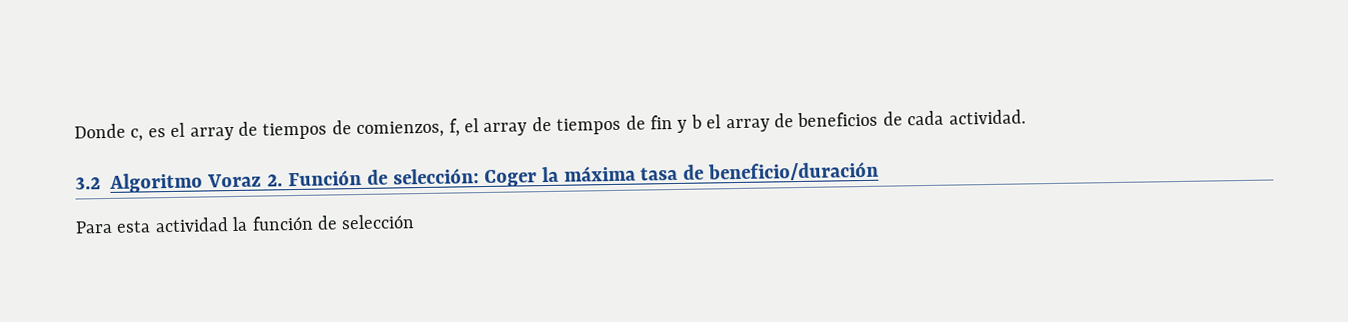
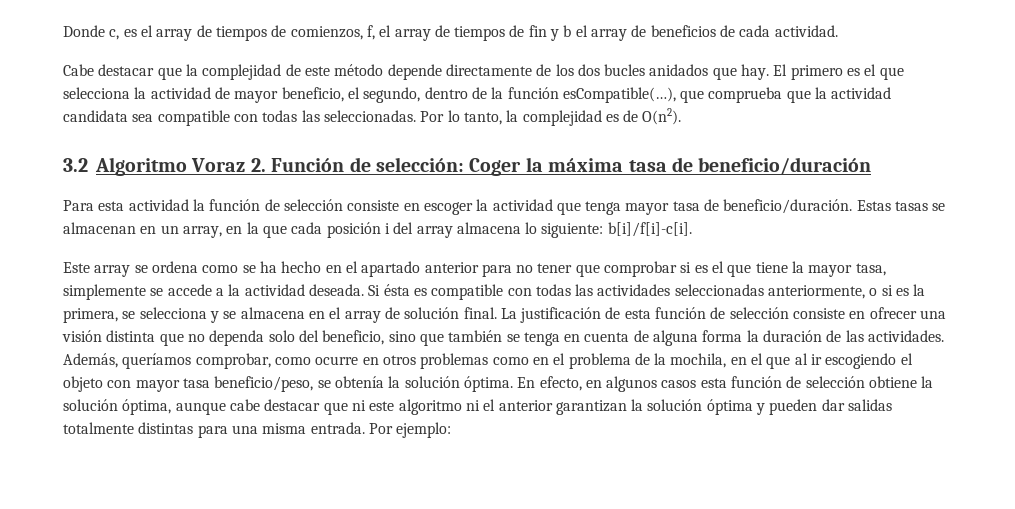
+ Cabe destacar que la complejidad de este método depende directamente de los dos bucles anidados que hay. El primero es el que selecciona la actividad de mayor beneficio, el segundo, dentro de la función esCompatible(…), que comprueba que la actividad candidata sea compatible con todas las seleccionadas. Por lo tanto, la complejidad es de O(n2).
- Para esta actividad la función de selección
+ Para esta actividad la función de selección consiste en escoger la actividad que tenga mayor tasa de beneficio/duración. Estas tasas se almacenan en un array, en la que cada posición i del array almacena lo siguiente: b[i]/f[i]-c[i].
+ Este array se ordena como se ha hecho en el apartado anterior para no tener que comprobar si es el que tiene la mayor tasa, simplemente se accede a la actividad deseada. Si ésta es compatible con todas las actividades seleccionadas anteriormente, o si es la primera, se selecciona y se almacena en el array de solución final. La justificación de esta función de selección consiste en ofrecer una visión distinta que no dependa solo del beneficio, sino que también se tenga en cuenta de alguna forma la duración de las actividades. Además, queríamos comprobar, como ocurre en otros problemas como en el problema de la mochila, en el que al ir escogiendo el objeto con mayor tasa beneficio/peso, se obtenía la solución óptima. En efecto, en algunos casos esta función de selección obtiene la solución óptima, aunque cabe destacar que ni este algoritmo ni el anterior garantizan la solución óptima y pueden dar salidas totalmente distintas para una misma entrada. Por ejemplo:

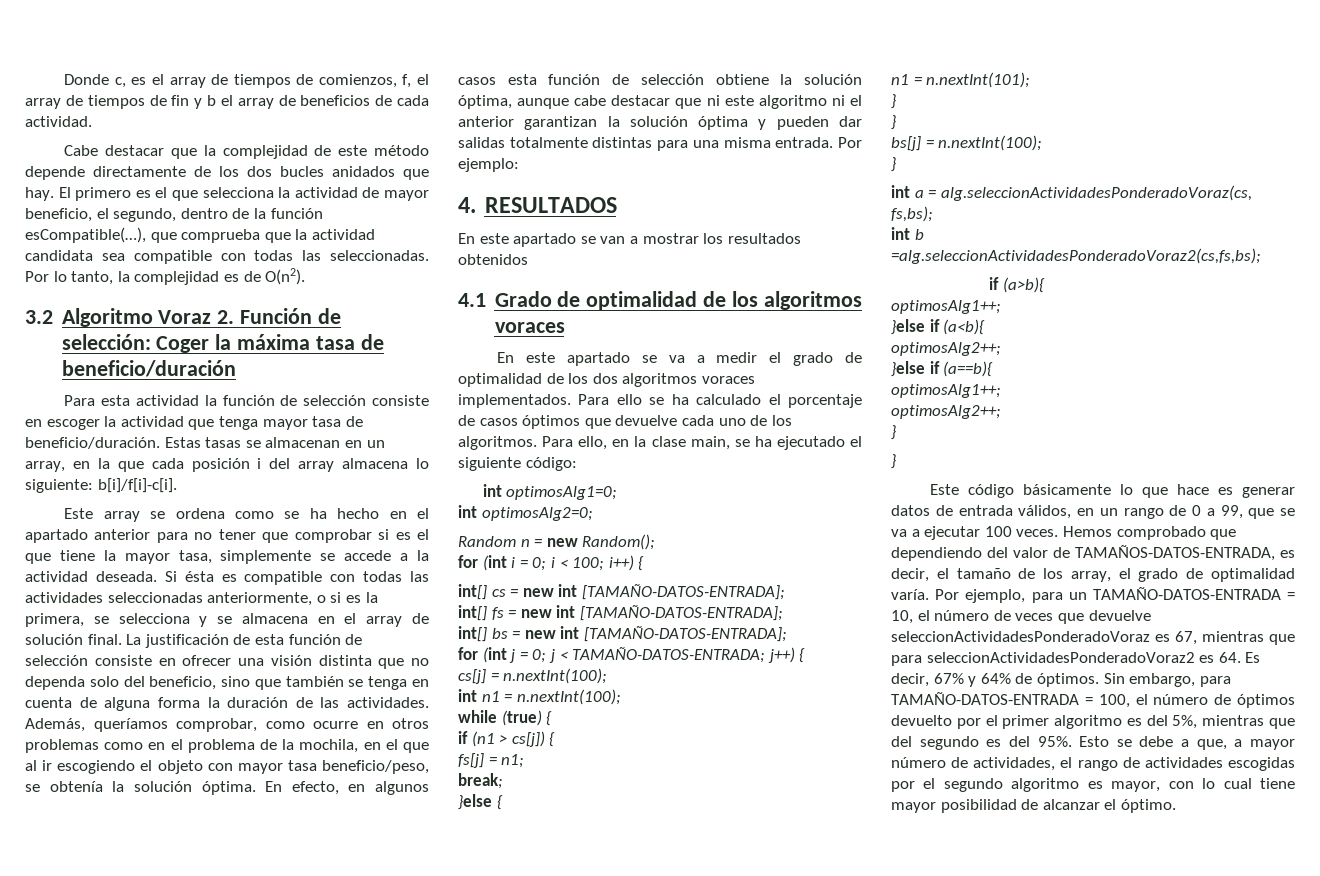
+ 4. RESULTADOS
+ En este apartado se van a mostrar los resultados obtenidos
+ 4.1 Grado de optimalidad de los algoritmos voraces
+ En este apartado se va a medir el grado de optimalidad de los dos algoritmos voraces implementados. Para ello se ha calculado el porcentaje de casos óptimos que devuelve cada uno de los algoritmos. Para ello, en la clase main, se ha ejecutado el siguiente código:
+ int optimosAlg1=0;
+ int optimosAlg2=0;
+ Random n = new Random();
+ for (int i = 0; i < 100; i++) {
+ int[] cs = new int [TAMAÑO-DATOS-ENTRADA];
+ int[] fs = new int [TAMAÑO-DATOS-ENTRADA];
+ int[] bs = new int [TAMAÑO-DATOS-ENTRADA];
+ for (int j = 0; j < TAMAÑO-DATOS-ENTRADA; j++) {
+ cs[j] = n.nextInt(100);
+ int n1 = n.nextInt(100);
+ while (true) {
+ if (n1 > cs[j]) {
+ fs[j] = n1;
+ break;
+ }else {
+ n1 = n.nextInt(101);
+ }
+ }
+ bs[j] = n.nextInt(100);
+ }
+ int a = alg.seleccionActividadesPonderadoVoraz(cs, fs,bs);
+ int b =alg.seleccionActividadesPonderadoVoraz2(cs,fs,bs);
+ if (a>b){
+ optimosAlg1++;
+ }else if (a<b){
+ optimosAlg2++;
+ }else if (a==b){
+ optimosAlg1++;
+ optimosAlg2++;
+ }
+ }
+ Este código básicamente lo que hace es generar datos de entrada válidos, en un rango de 0 a 99, que se va a ejecutar 100 veces. Hemos comprobado que dependiendo del valor de TAMAÑOS-DATOS-ENTRADA, es decir, el tamaño de los array, el grado de optimalidad varía. Por ejemplo, para un TAMAÑO-DATOS-ENTRADA = 10, el número de veces que devuelve seleccionActividadesPonderadoVoraz es 67, mientras que para seleccionActividadesPonderadoVoraz2 es 64. Es decir, 67% y 64% de óptimos. Sin embargo, para TAMAÑO-DATOS-ENTRADA = 100, el número de óptimos devuelto por el primer algoritmo es del 5%, mientras que del segundo es del 95%. Esto se debe a que, a mayor número de actividades, el rango de actividades escogidas por el segundo algoritmo es mayor, con lo cual tiene mayor posibilidad de alcanzar el óptimo.

